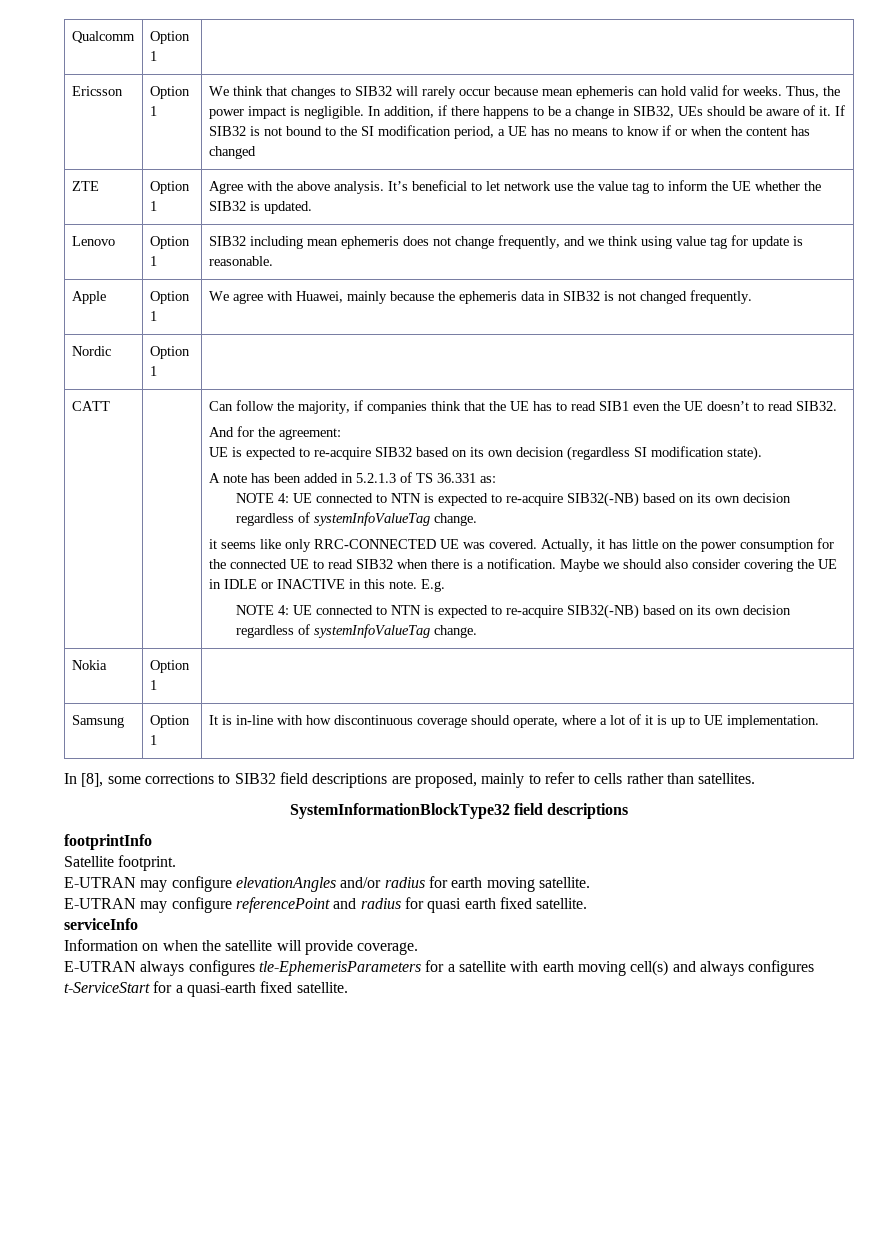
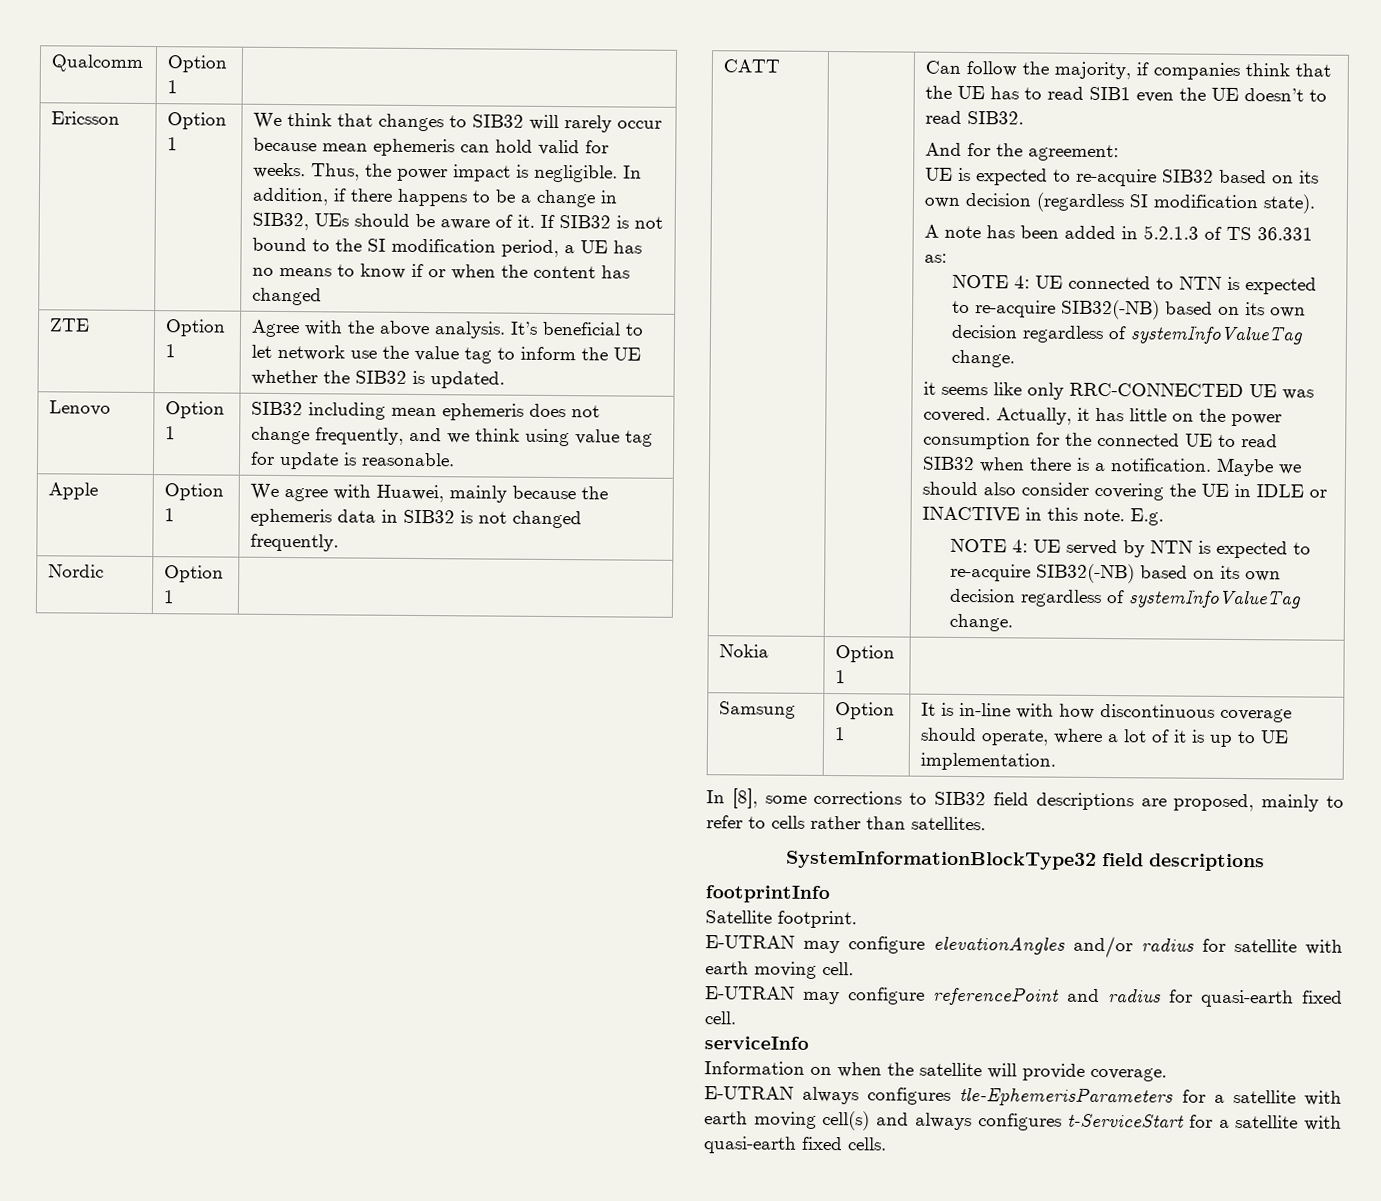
  E.g.
- NOTE 4: UE connected to NTN is expected to re-acquire SIB32(-NB) based on its own decision regardless of systemInfoValueTag change.
+ NOTE 4: UE served by NTN is expected to re-acquire SIB32(-NB) based on its own decision regardless of systemInfoValueTag change.
- E-UTRAN may configure elevationAngles and/or radius for earth moving satellite.
+ E-UTRAN may configure elevationAngles and/or radius for satellite with earth moving cell.
- E-UTRAN may configure referencePoint and radius for quasi earth fixed satellite.
+ E-UTRAN may configure referencePoint and radius for quasi-earth fixed cell.
- E-UTRAN always configures tle-EphemerisParameters for a satellite with earth moving cell(s) and always configures t-ServiceStart for a quasi-earth fixed satellite.
+ E-UTRAN always configures tle-EphemerisParameters for a satellite with earth moving cell(s) and always configures t-ServiceStart for a satellite with quasi-earth fixed cells.

